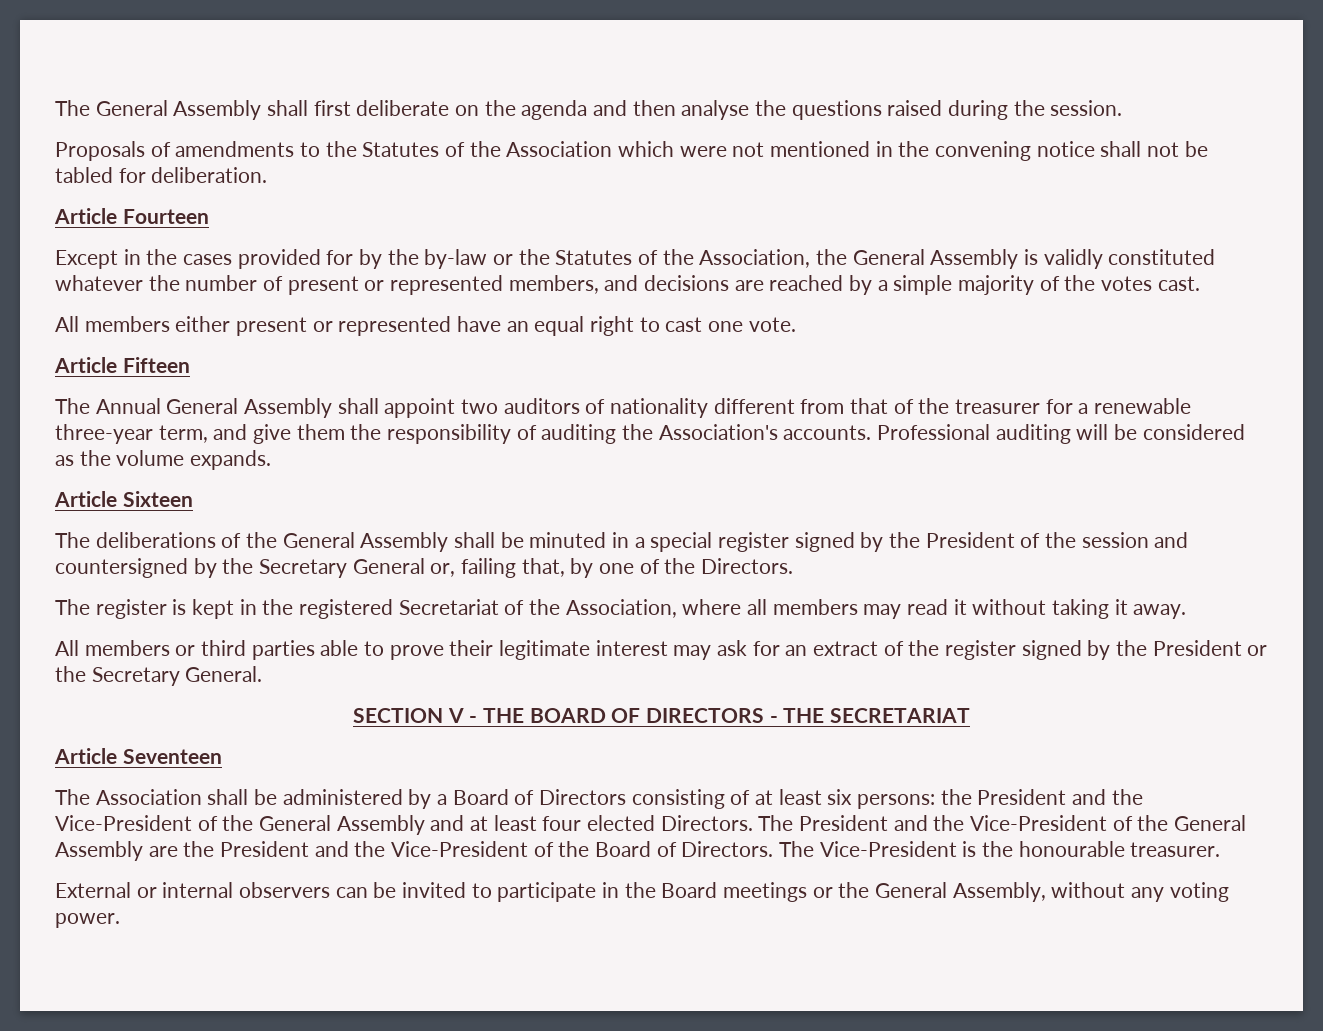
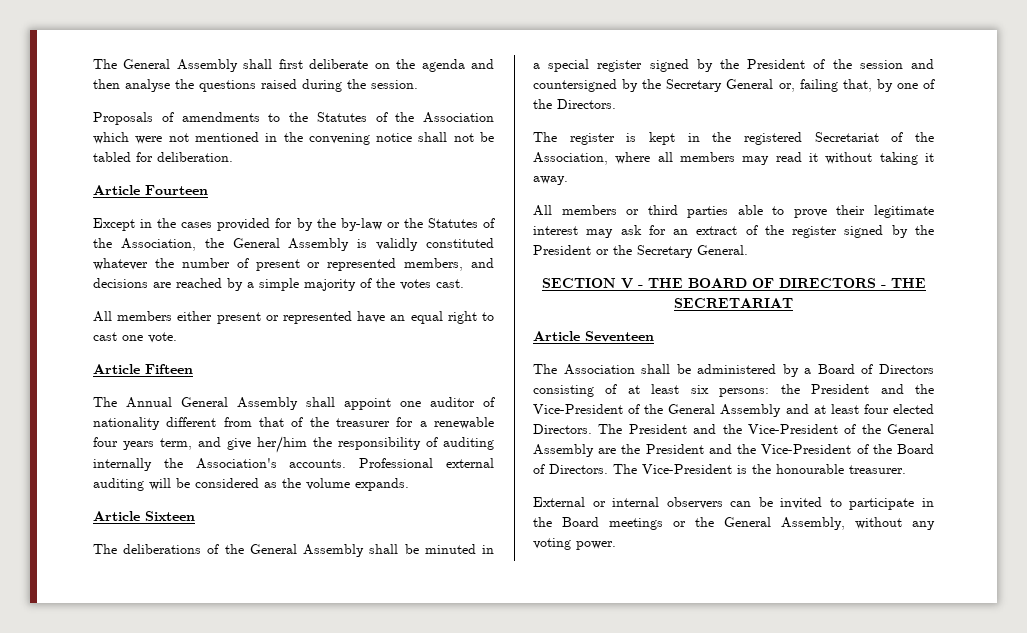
- The Annual General Assembly shall appoint two auditors of nationality different from that of the treasurer for a renewable three-year term, and give them the responsibility of auditing the Association's accounts.
+ The Annual General Assembly shall appoint one auditor of nationality different from that of the treasurer for a renewable four years term, and give her/him the responsibility of auditing internally the Association's accounts.
- Professional auditing will be considered as the volume expands.
+ Professional external auditing will be considered as the volume expands.

